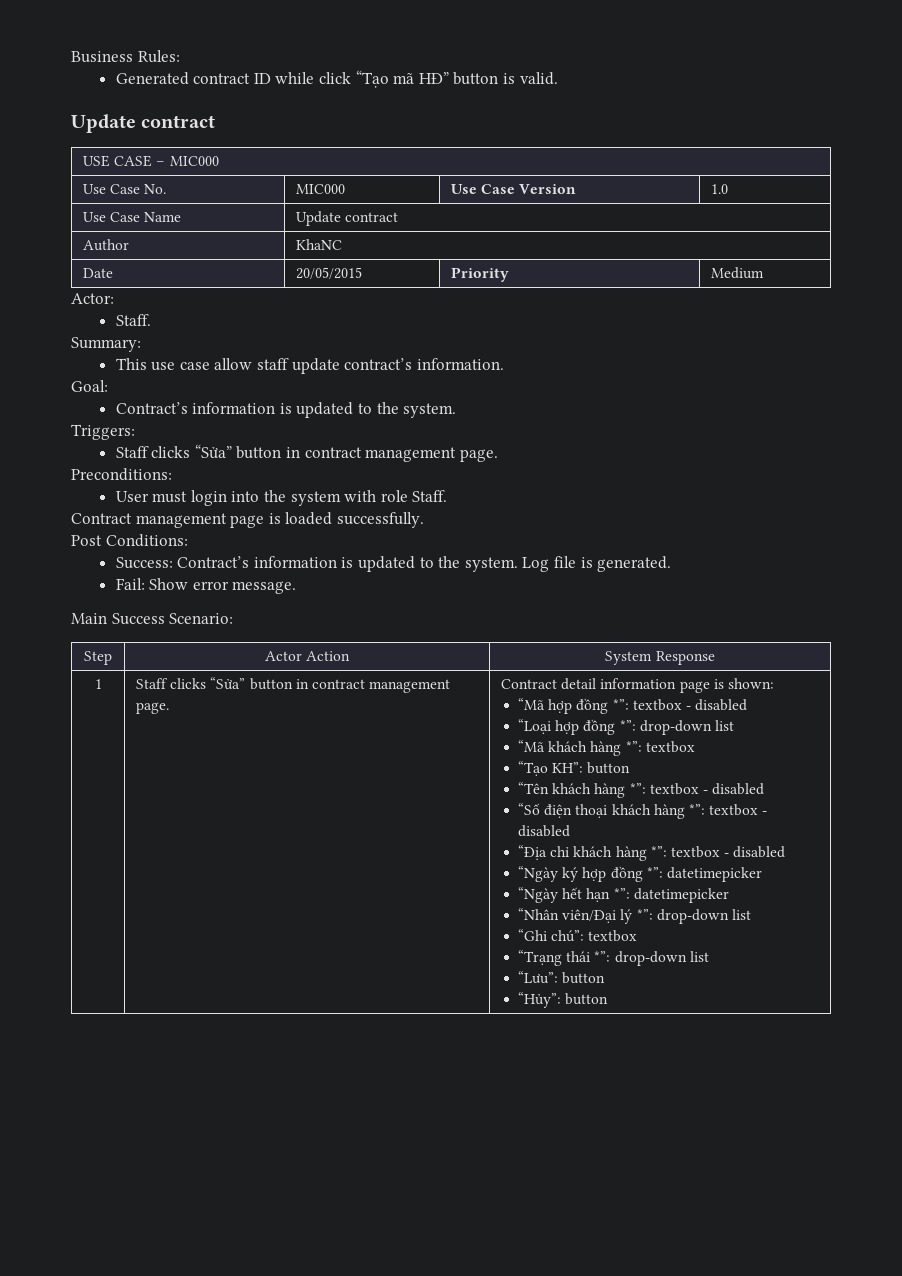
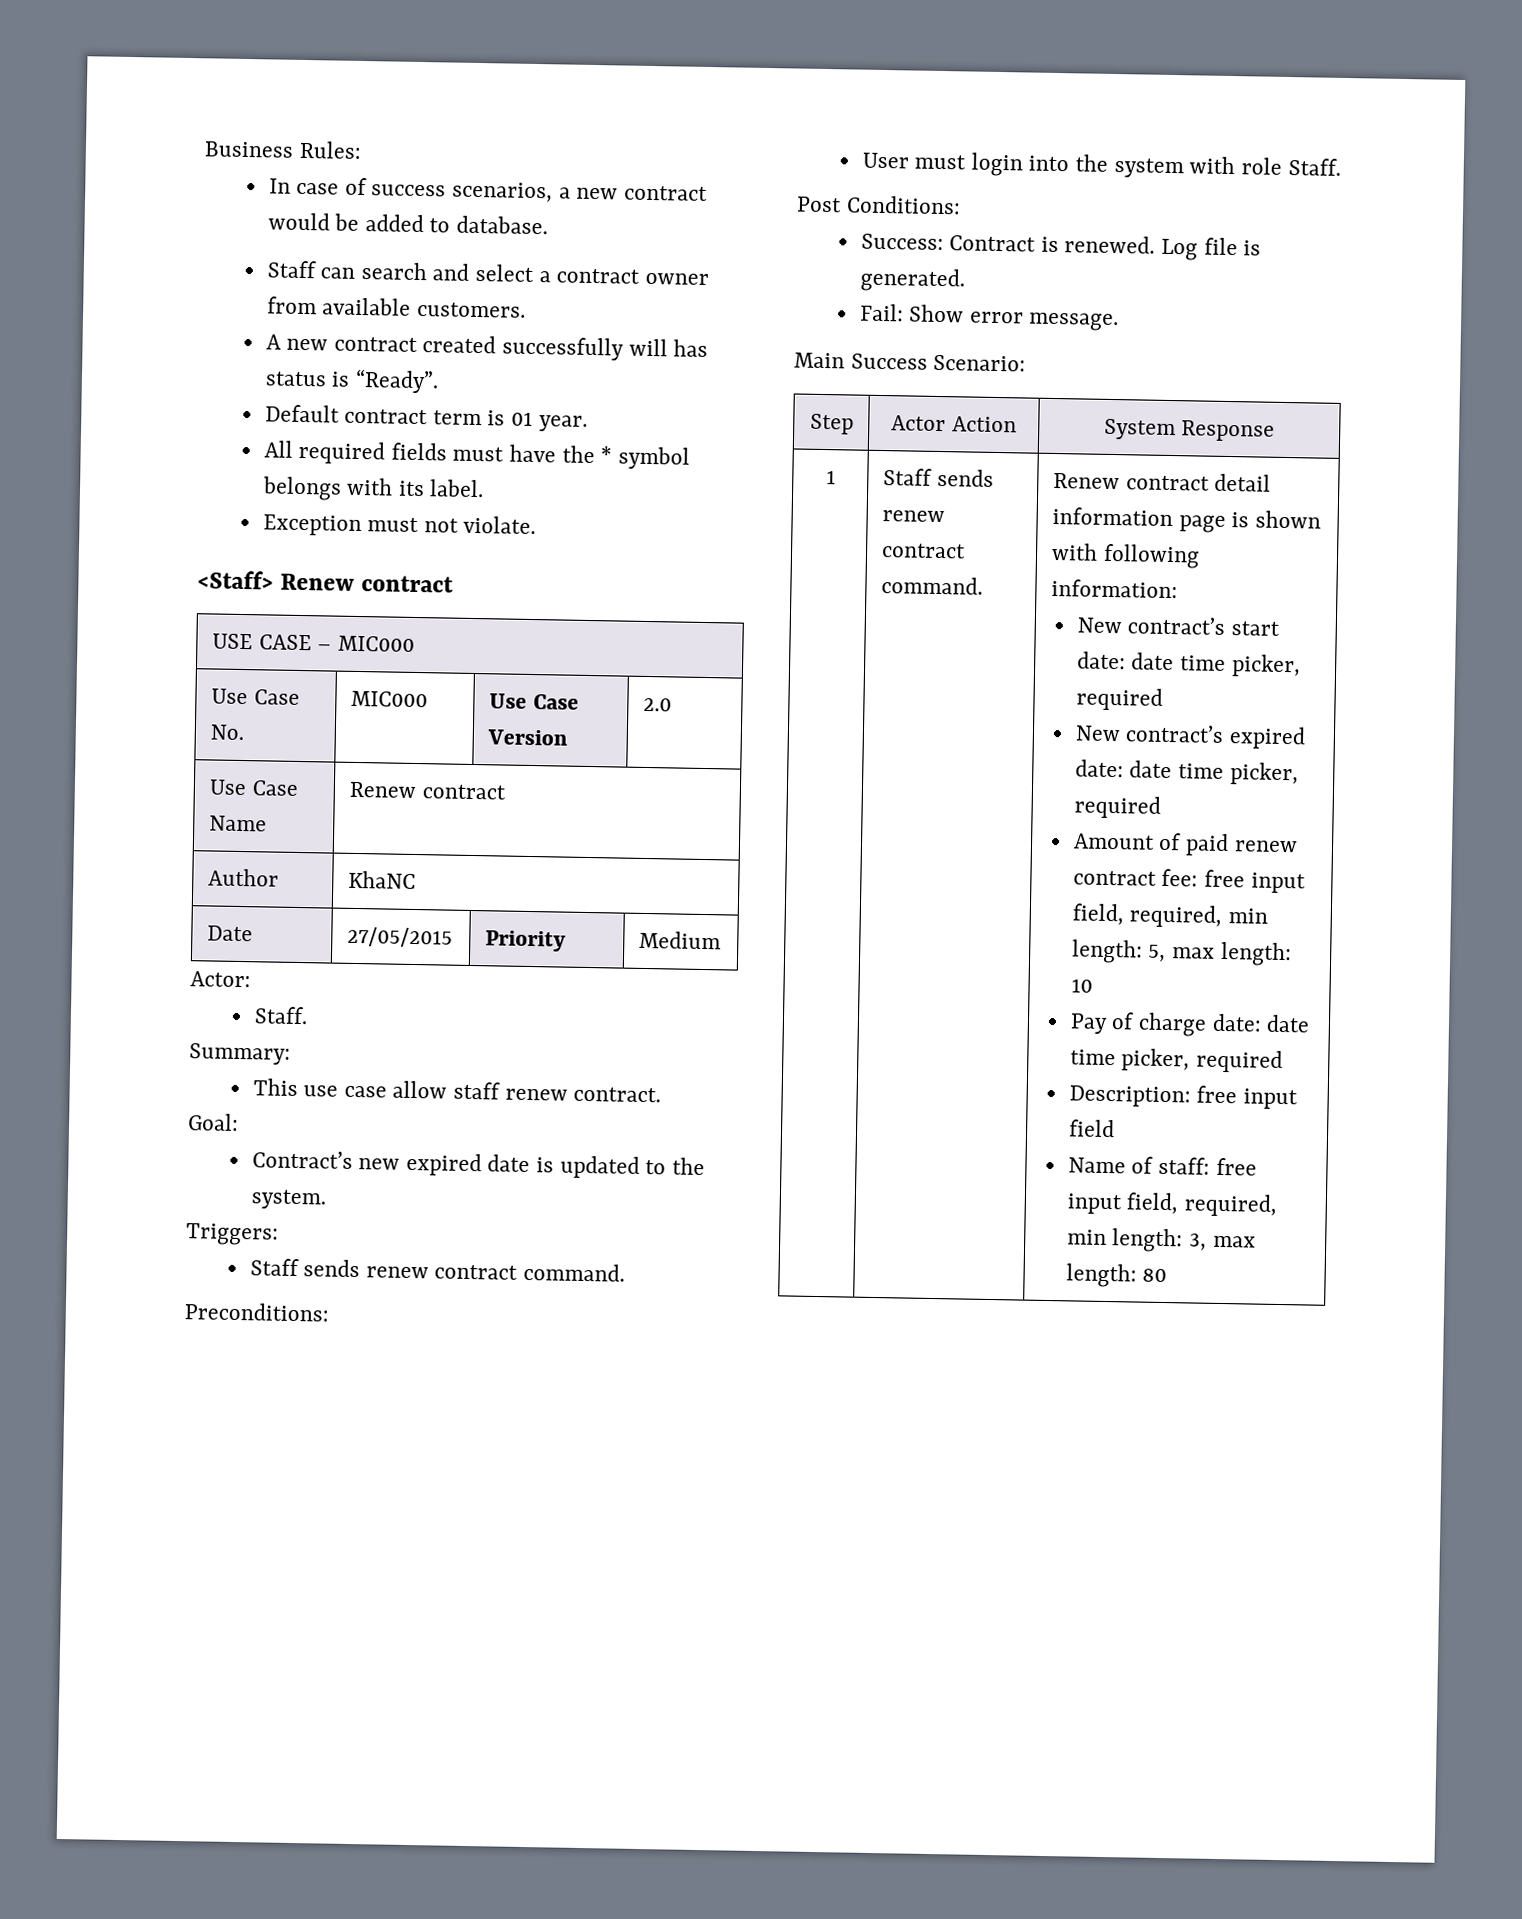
- Generated contract ID while click “Tạo mã HĐ” button is valid.
- Update contract
+ In case of success scenarios, a new contract would be added to database.
+ Staff can search and select a contract owner from available customers.
+ A new contract created successfully will has status is “Ready”.
+ Default contract term is 01 year.
+ All required fields must have the * symbol belongs with its label.
+ Exception must not violate.
+ <Staff> Renew contract
- Use Case No. | MIC000 | Use Case Version | 1.0
+ Use Case No. | MIC000 | Use Case Version | 2.0
- Use Case Name | Update contract
+ Use Case Name | Renew contract
- Date | 20/05/2015 | Priority | Medium
+ Date | 27/05/2015 | Priority | Medium
- This use case allow staff update contract’s information.
+ This use case allow staff renew contract.
  Goal:
- Contract’s information is updated to the system.
+ Contract’s new expired date is updated to the system.
  Triggers:
- Staff clicks “Sửa” button in contract management page.
+ Staff sends renew contract command.
- Contract management page is loaded successfully.
  Post Conditions:
- Success: Contract’s information is updated to the system.
+ Success: Contract is renewed.
- Staff clicks “Sửa” button in contract management page. | Contract detail information page is shown:
- “Mã hợp đồng *”: textbox - disabled
- “Loại hợp đồng *”: drop-down list
- “Mã khách hàng *”: textbox
- “Tạo KH”: button
- “Tên khách hàng *”: textbox - disabled
- “Số điện thoại khách hàng *”: textbox - disabled
- “Địa chỉ khách hàng *”: textbox - disabled
- “Ngày ký hợp đồng *”: datetimepicker
- “Ngày hết hạn *”: datetimepicker
- “Nhân viên/Đại lý *”: drop-down list
- “Ghi chú”: textbox
- “Trạng thái *”: drop-down list
- “Lưu”: button
- “Hủy”: button
+ Staff sends renew contract command. | Renew contract detail information page is shown with following information:
+ New contract’s start date: date time picker, required
+ New contract’s expired date: date time picker, required
+ Amount of paid renew contract fee: free input field, required, min length: 5, max length: 10
+ Pay of charge date: date time picker, required
+ Description: free input field
+ Name of staff: free input field, required, min length: 3, max length: 80

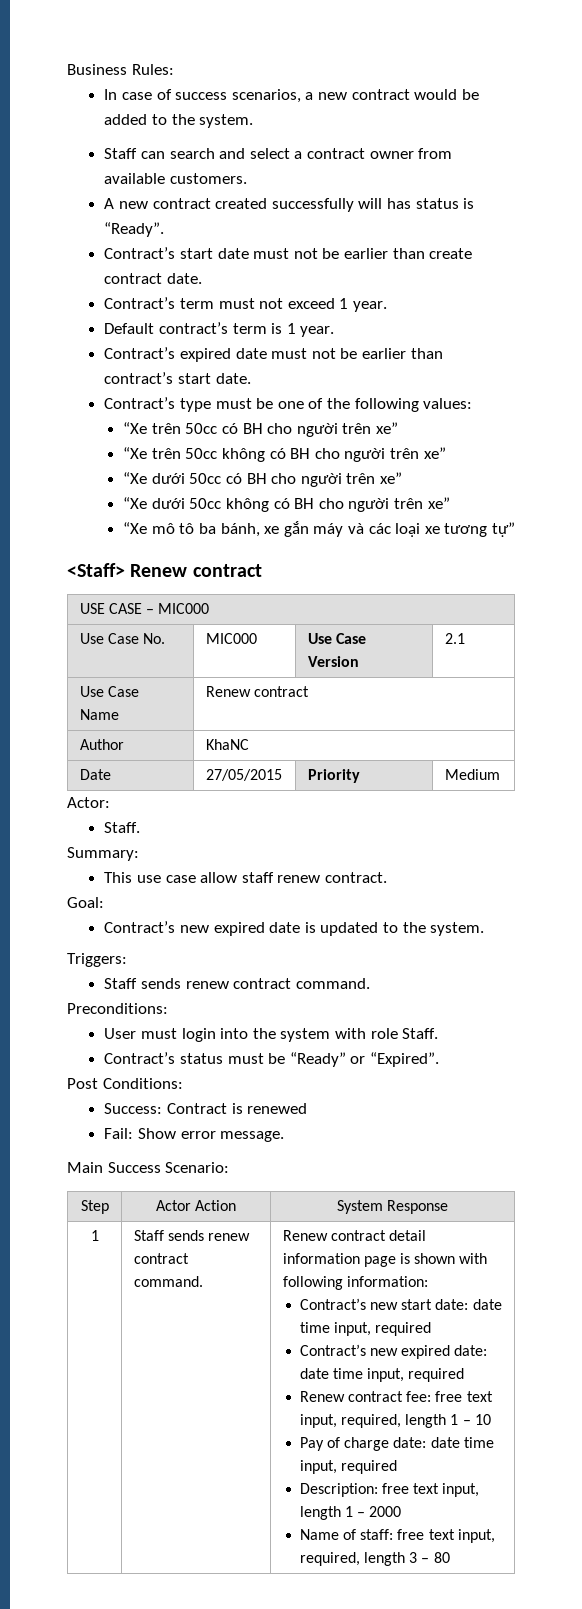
- In case of success scenarios, a new contract would be added to database.
+ In case of success scenarios, a new contract would be added to the system.
+ Contract’s start date must not be earlier than create contract date.
+ Contract’s term must not exceed 1 year.
- Default contract term is 01 year.
- All required fields must have the * symbol belongs with its label.
- Exception must not violate.
+ Default contract’s term is 1 year.
+ Contract’s expired date must not be earlier than contract’s start date.
+ Contract’s type must be one of the following values:
+ “Xe trên 50cc có BH cho người trên xe”
+ “Xe trên 50cc không có BH cho người trên xe”
+ “Xe dưới 50cc có BH cho người trên xe”
+ “Xe dưới 50cc không có BH cho người trên xe”
+ “Xe mô tô ba bánh, xe gắn máy và các loại xe tương tự”
- Use Case No. | MIC000 | Use Case Version | 2.0
+ Use Case No. | MIC000 | Use Case Version | 2.1
+ Contract’s status must be “Ready” or “Expired”.
- Success: Contract is renewed. Log file is generated.
+ Success: Contract is renewed
- New contract’s start date: date time picker, required
- New contract’s expired date: date time picker, required
- Amount of paid renew contract fee: free input field, required, min length: 5, max length: 10
+ Contract’s new start date: date time input, required
+ Contract’s new expired date: date time input, required
+ Renew contract fee: free text input, required, length 1 – 10
- Pay of charge date: date time picker, required
+ Pay of charge date: date time input, required
- Description: free input field
- Name of staff: free input field, required, min length: 3, max length: 80
+ Description: free text input, length 1 – 2000
+ Name of staff: free text input, required, length 3 – 80

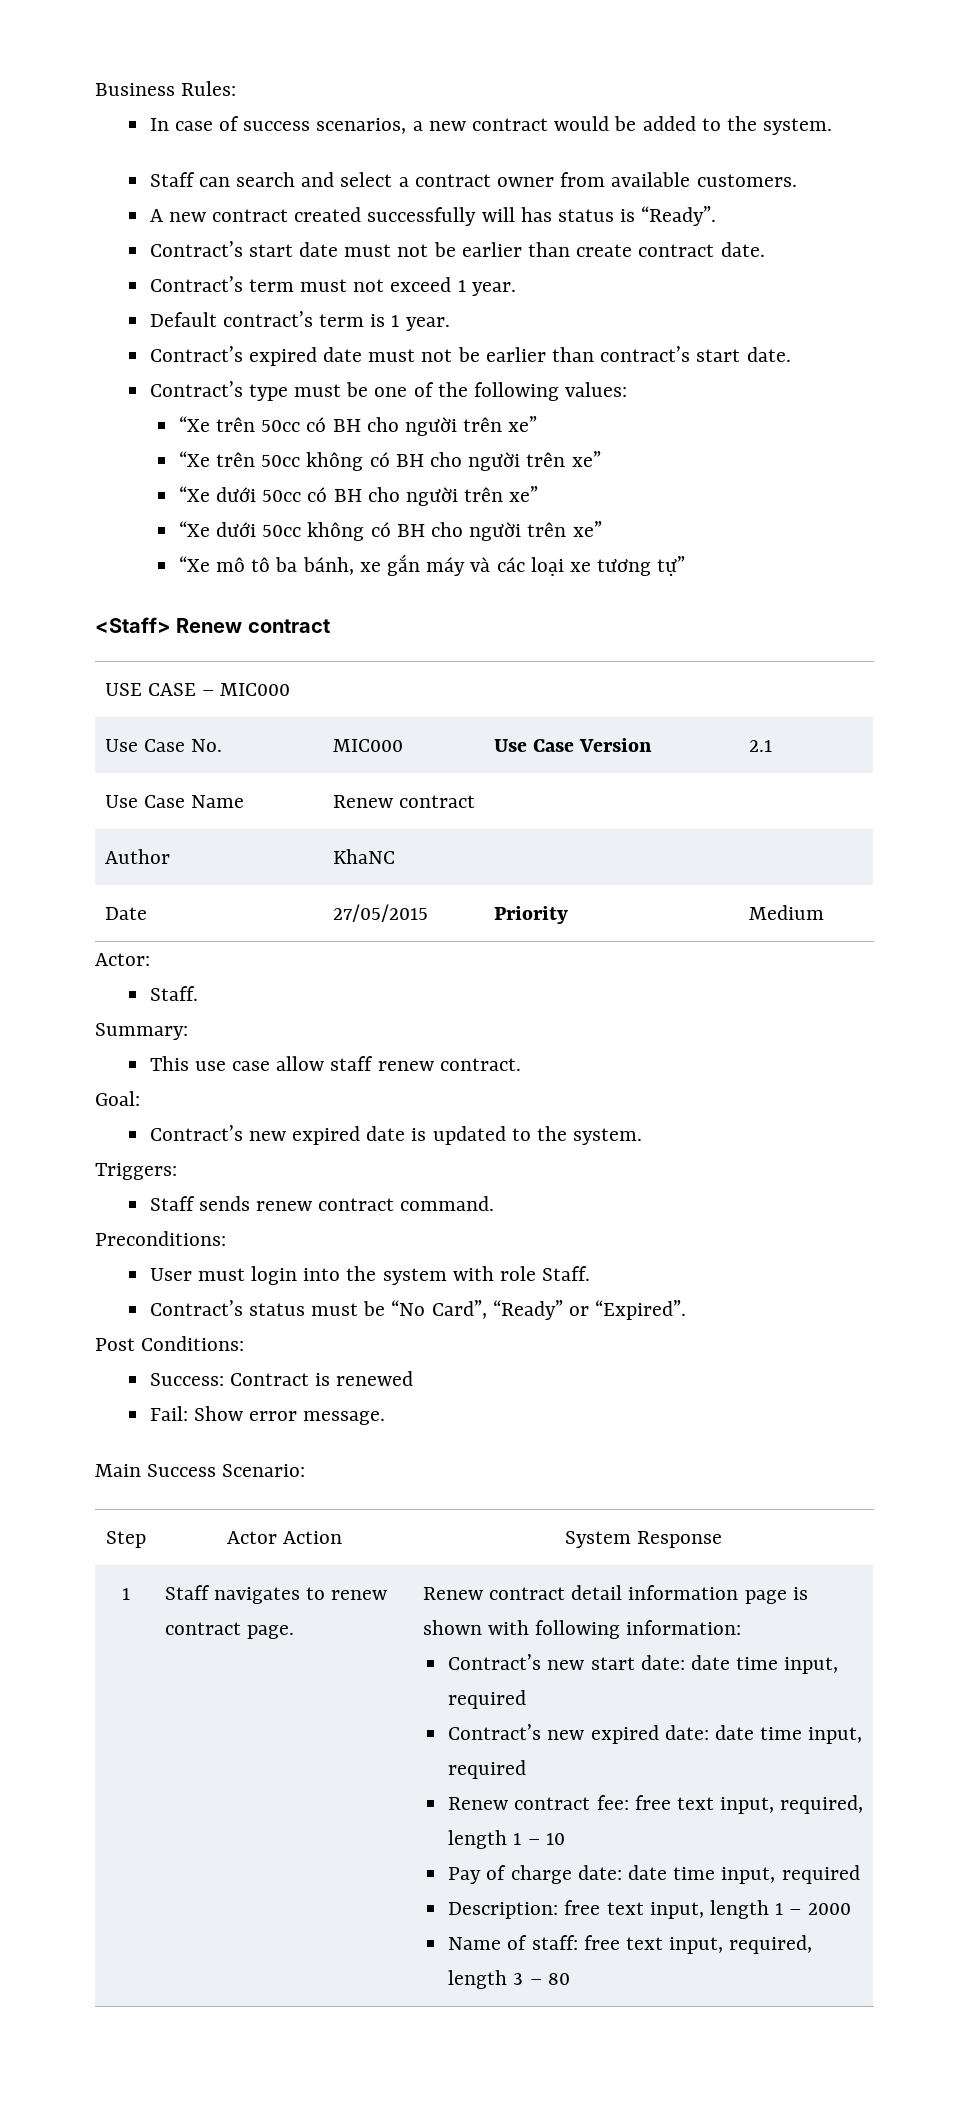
- Contract’s status must be “Ready” or “Expired”.
+ Contract’s status must be “No Card”, “Ready” or “Expired”.
- 1 | Staff sends renew contract command.
+ 1 | Staff navigates to renew contract page.

